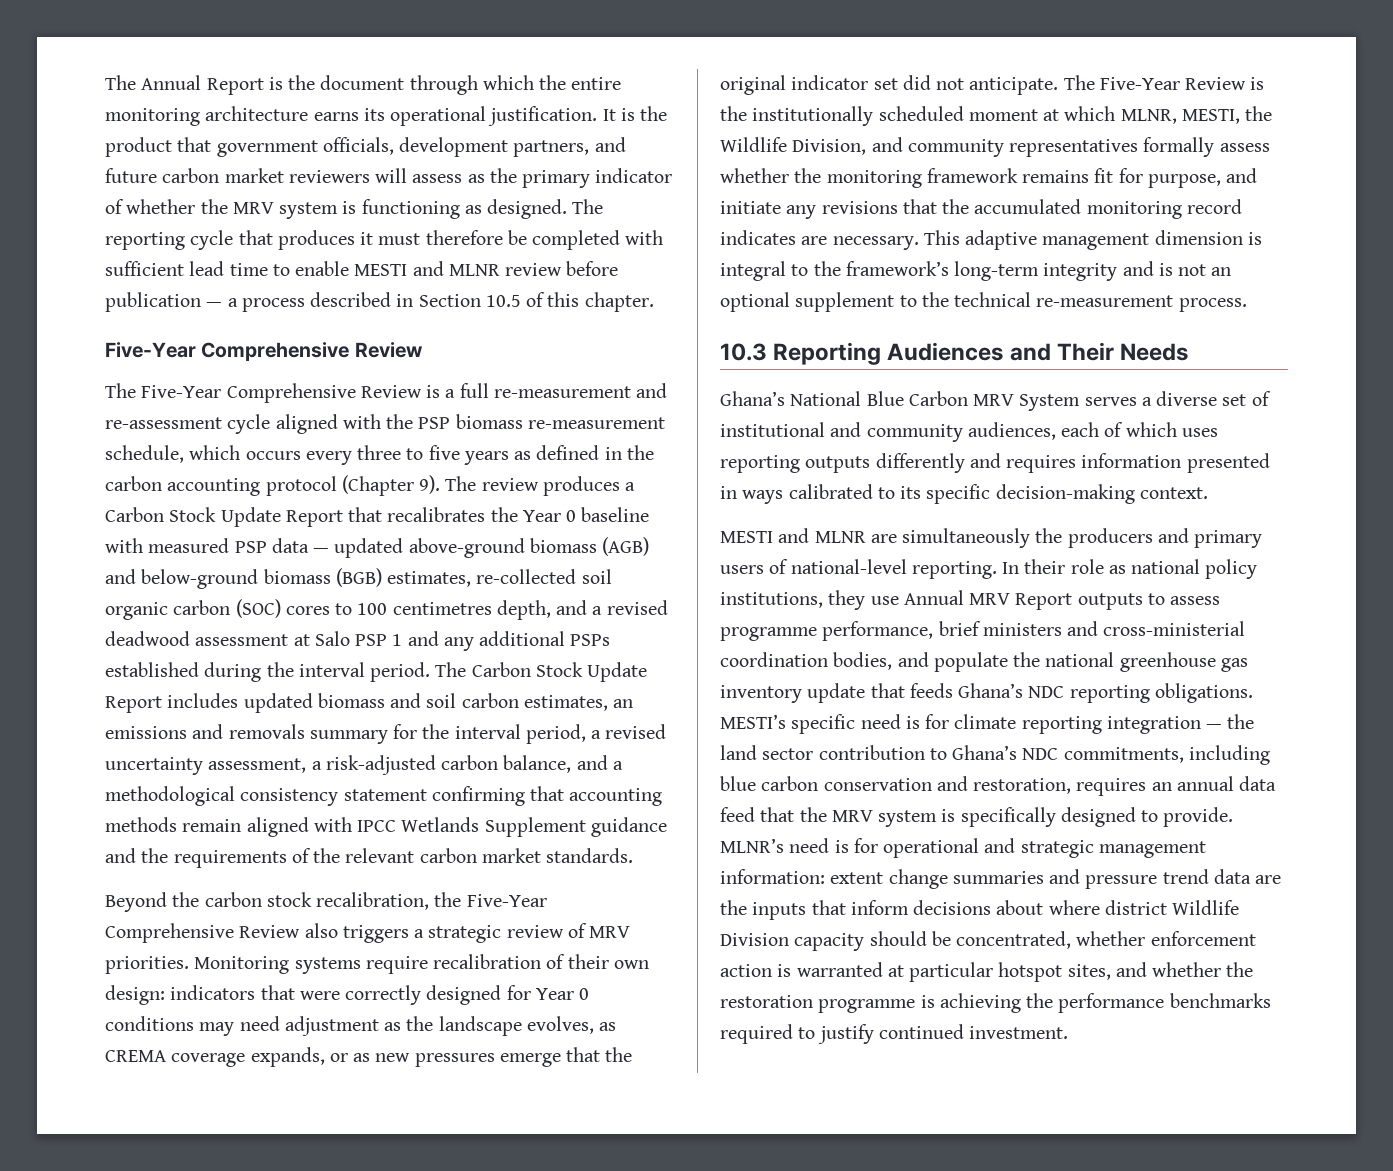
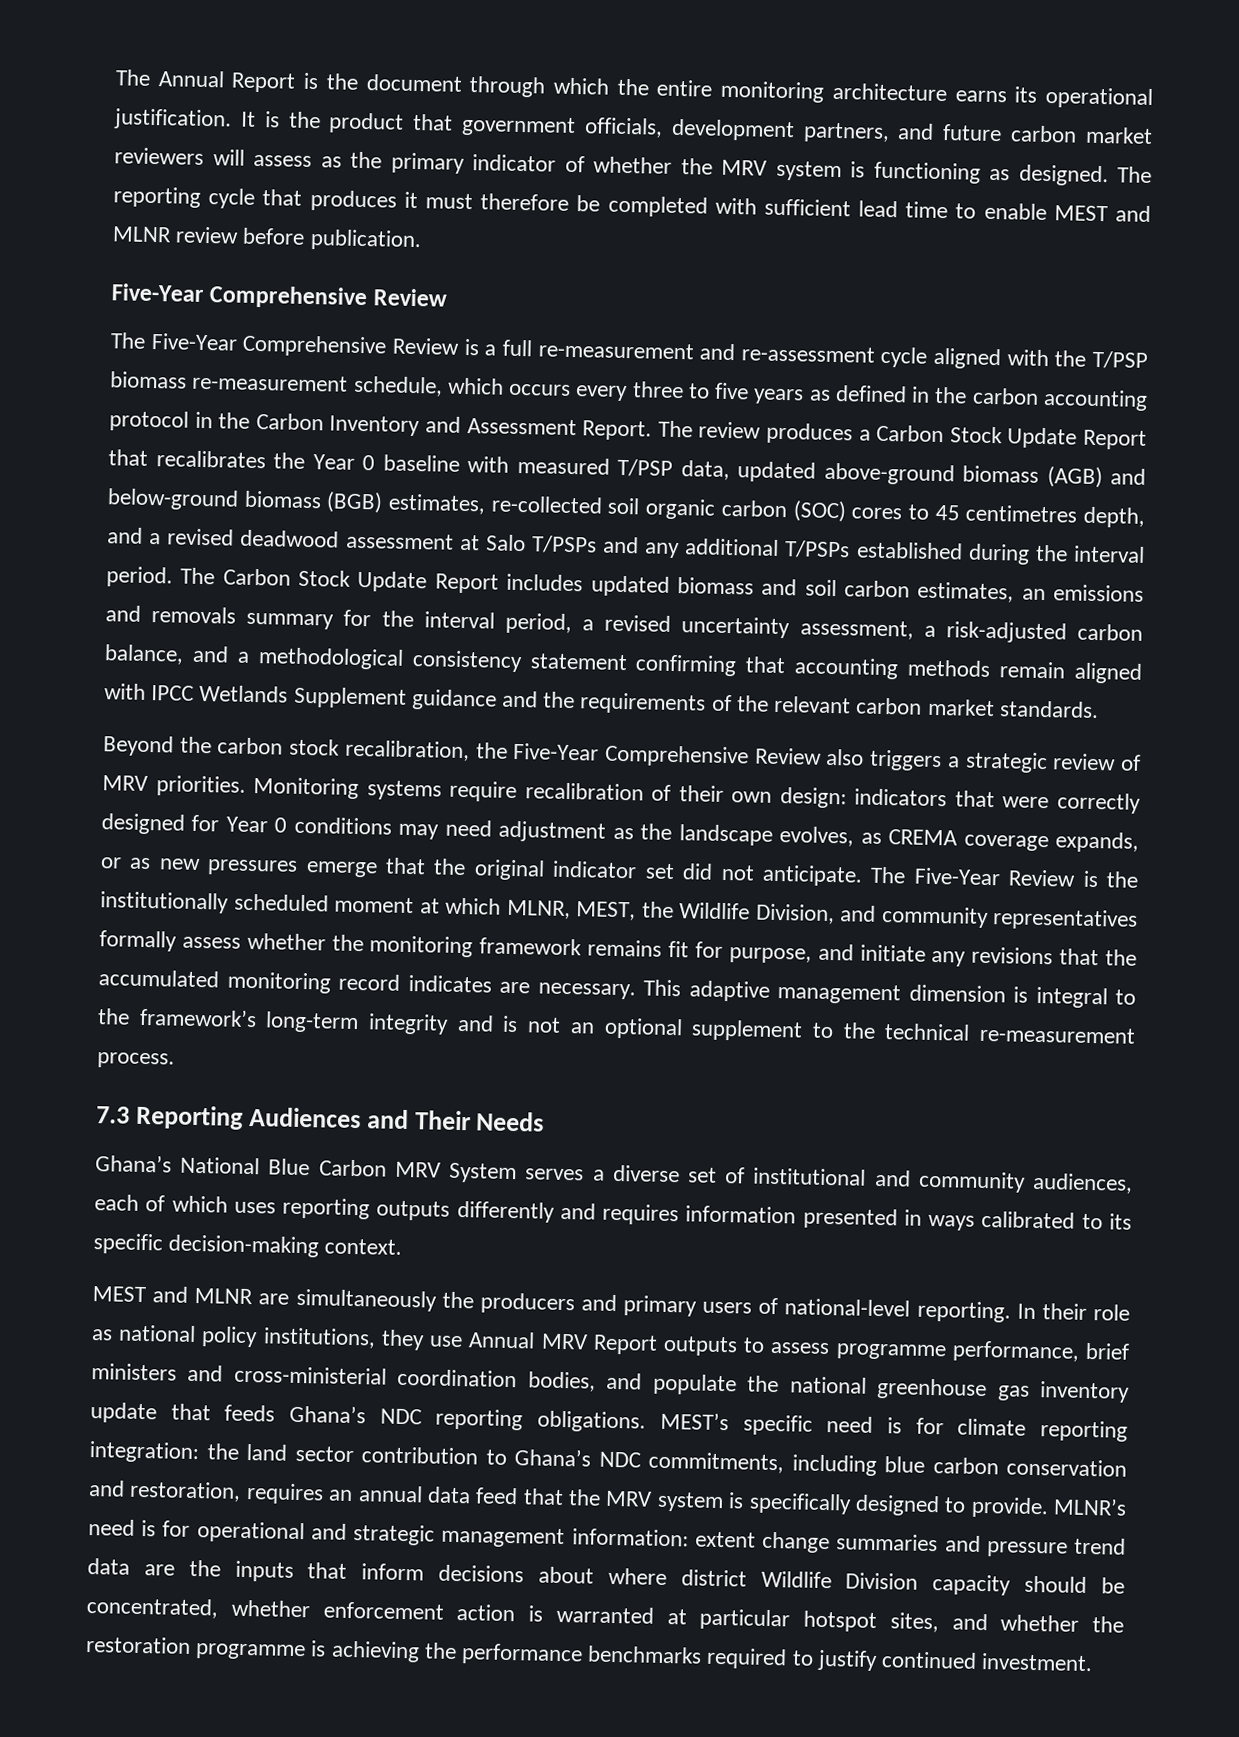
- The reporting cycle that produces it must therefore be completed with sufficient lead time to enable MESTI and MLNR review before publication — a process described in Section 10.5 of this chapter.
+ The reporting cycle that produces it must therefore be completed with sufficient lead time to enable MEST and MLNR review before publication.
- The Five-Year Comprehensive Review is a full re-measurement and re-assessment cycle aligned with the PSP biomass re-measurement schedule, which occurs every three to five years as defined in the carbon accounting protocol (Chapter 9).
+ The Five-Year Comprehensive Review is a full re-measurement and re-assessment cycle aligned with the T/PSP biomass re-measurement schedule, which occurs every three to five years as defined in the carbon accounting protocol in the Carbon Inventory and Assessment Report.
- The review produces a Carbon Stock Update Report that recalibrates the Year 0 baseline with measured PSP data — updated above-ground biomass (AGB) and below-ground biomass (BGB) estimates, re-collected soil organic carbon (SOC) cores to 100 centimetres depth, and a revised deadwood assessment at Salo PSP 1 and any additional PSPs established during the interval period.
+ The review produces a Carbon Stock Update Report that recalibrates the Year 0 baseline with measured T/PSP data, updated above-ground biomass (AGB) and below-ground biomass (BGB) estimates, re-collected soil organic carbon (SOC) cores to 45 centimetres depth, and a revised deadwood assessment at Salo T/PSPs and any additional T/PSPs established during the interval period.
- The Five-Year Review is the institutionally scheduled moment at which MLNR, MESTI, the Wildlife Division, and community representatives formally assess whether the monitoring framework remains fit for purpose, and initiate any revisions that the accumulated monitoring record indicates are necessary.
+ The Five-Year Review is the institutionally scheduled moment at which MLNR, MEST, the Wildlife Division, and community representatives formally assess whether the monitoring framework remains fit for purpose, and initiate any revisions that the accumulated monitoring record indicates are necessary.
- 10.3 Reporting Audiences and Their Needs
+ 7.3 Reporting Audiences and Their Needs
- MESTI and MLNR are simultaneously the producers and primary users of national-level reporting.
+ MEST and MLNR are simultaneously the producers and primary users of national-level reporting.
- MESTI’s specific need is for climate reporting integration — the land sector contribution to Ghana’s NDC commitments, including blue carbon conservation and restoration, requires an annual data feed that the MRV system is specifically designed to provide.
+ MEST’s specific need is for climate reporting integration: the land sector contribution to Ghana’s NDC commitments, including blue carbon conservation and restoration, requires an annual data feed that the MRV system is specifically designed to provide.

